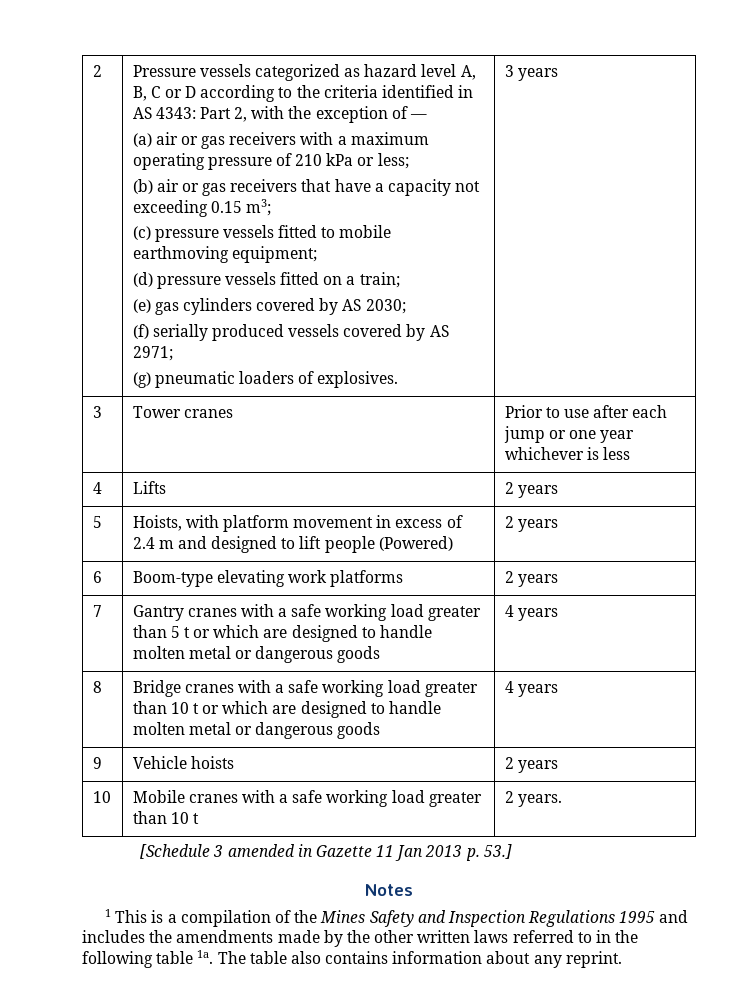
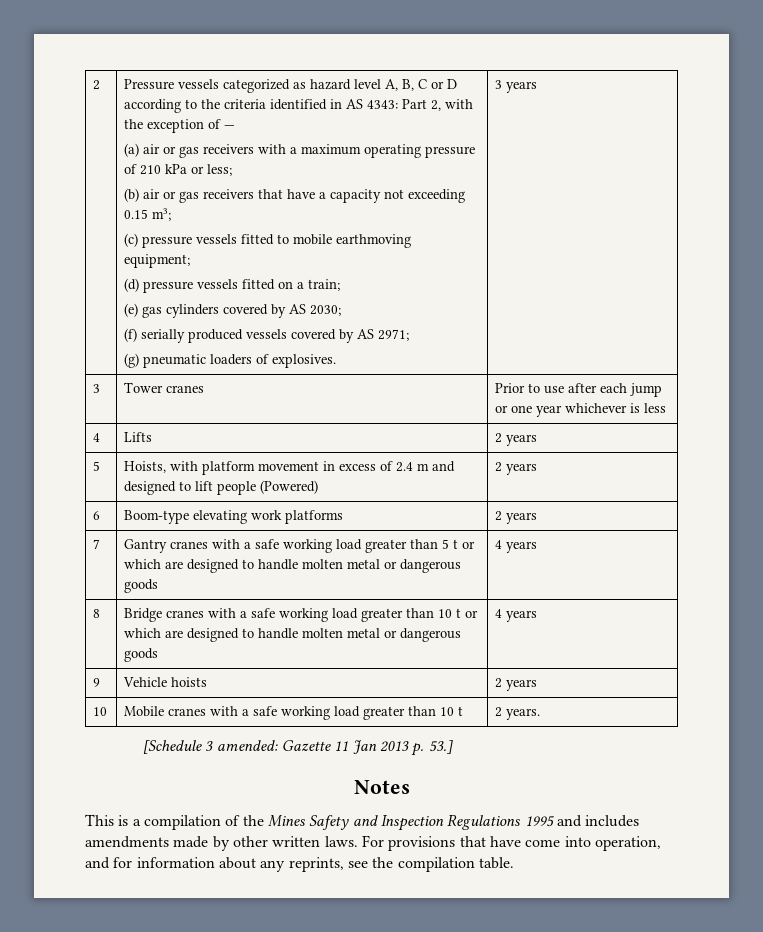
- [Schedule 3 amended in Gazette 11 Jan 2013 p. 53.]
+ [Schedule 3 amended: Gazette 11 Jan 2013 p. 53.]
- 1 This is a compilation of the Mines Safety and Inspection Regulations 1995 and includes the amendments made by the other written laws referred to in the following table 1a. The table also contains information about any reprint.
+ This is a compilation of the Mines Safety and Inspection Regulations 1995 and includes amendments made by other written laws. For provisions that have come into operation, and for information about any reprints, see the compilation table.

